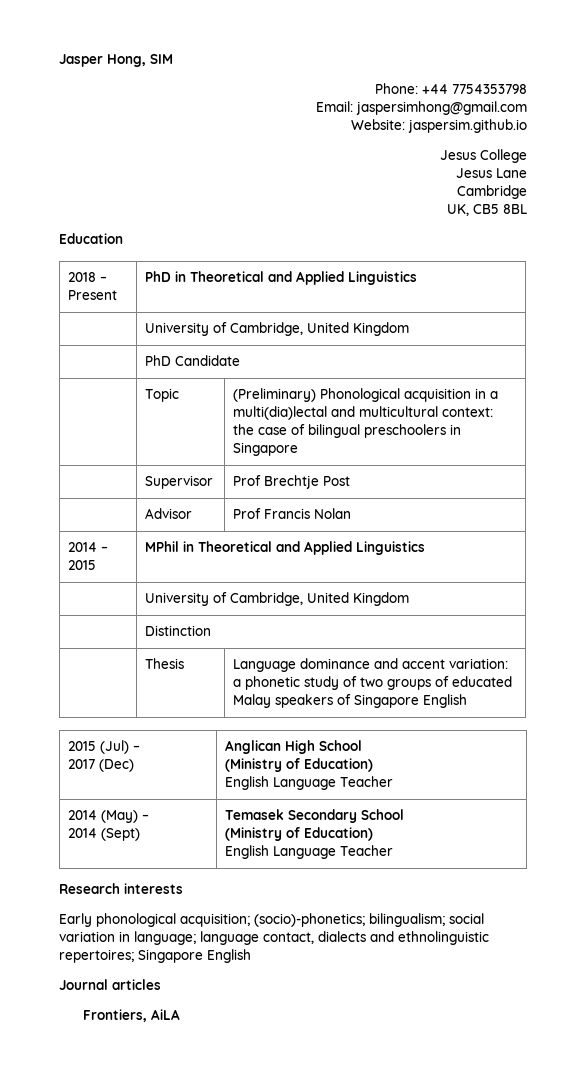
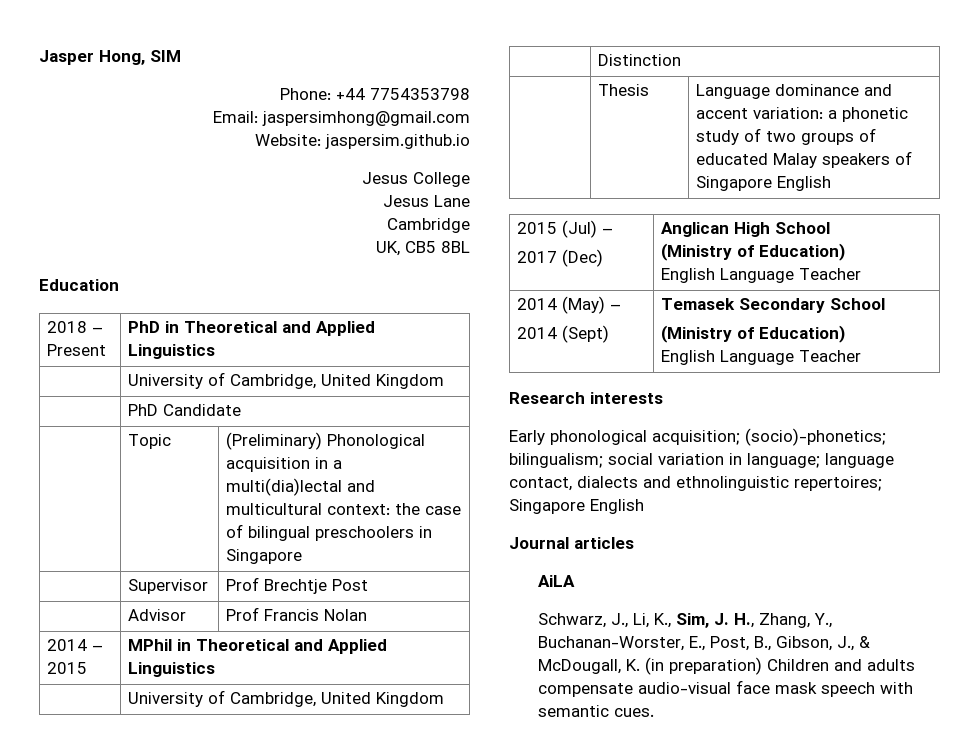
- Frontiers, AiLA
+ AiLA
+ Schwarz, J., Li, K., Sim, J. H., Zhang, Y., Buchanan-Worster, E., Post, B., Gibson, J., & McDougall, K. (in preparation) Children and adults compensate audio-visual face mask speech with semantic cues.

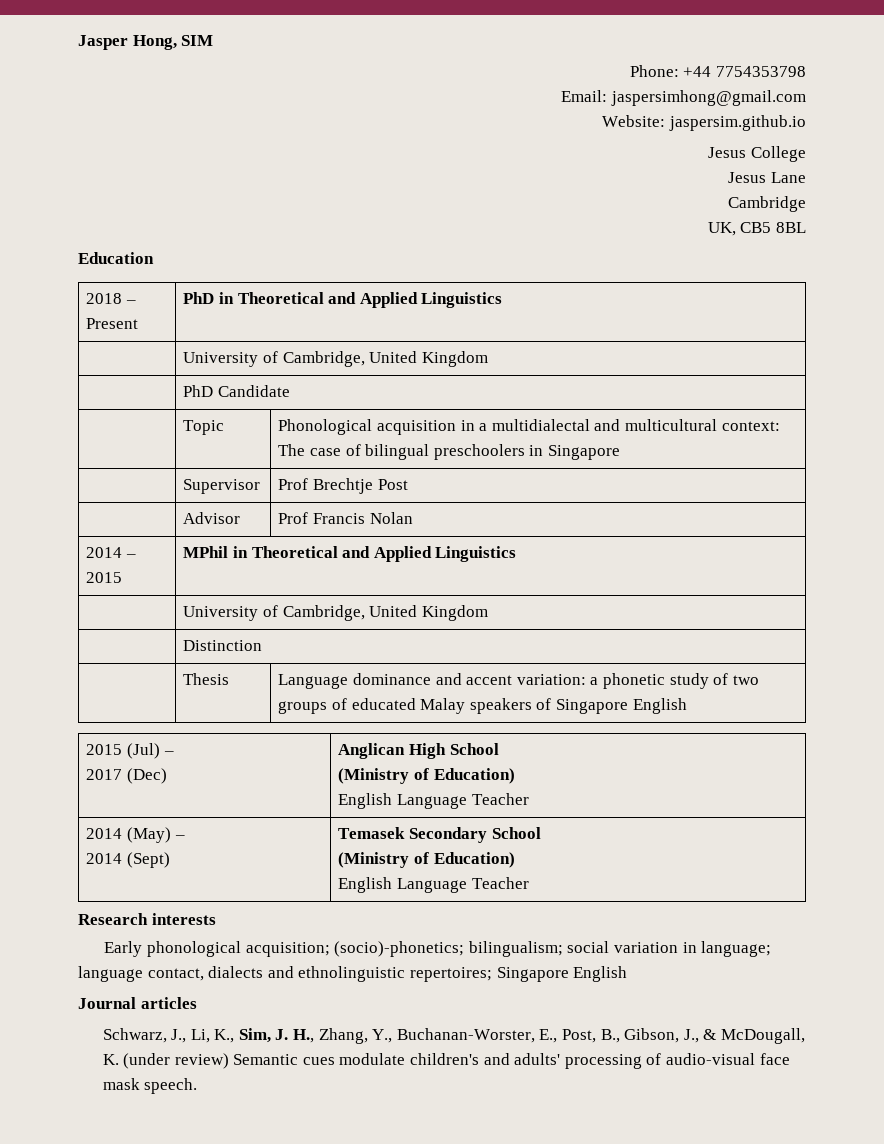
- | Topic | (Preliminary) Phonological acquisition in a multi(dia)lectal and multicultural context: the case of bilingual preschoolers in Singapore
+ | Topic | Phonological acquisition in a multidialectal and multicultural context: The case of bilingual preschoolers in Singapore
- AiLA
- Schwarz, J., Li, K., Sim, J. H., Zhang, Y., Buchanan-Worster, E., Post, B., Gibson, J., & McDougall, K. (in preparation) Children and adults compensate audio-visual face mask speech with semantic cues.
+ Schwarz, J., Li, K., Sim, J. H., Zhang, Y., Buchanan-Worster, E., Post, B., Gibson, J., & McDougall, K. (under review) Semantic cues modulate children's and adults' processing of audio-visual face mask speech.

